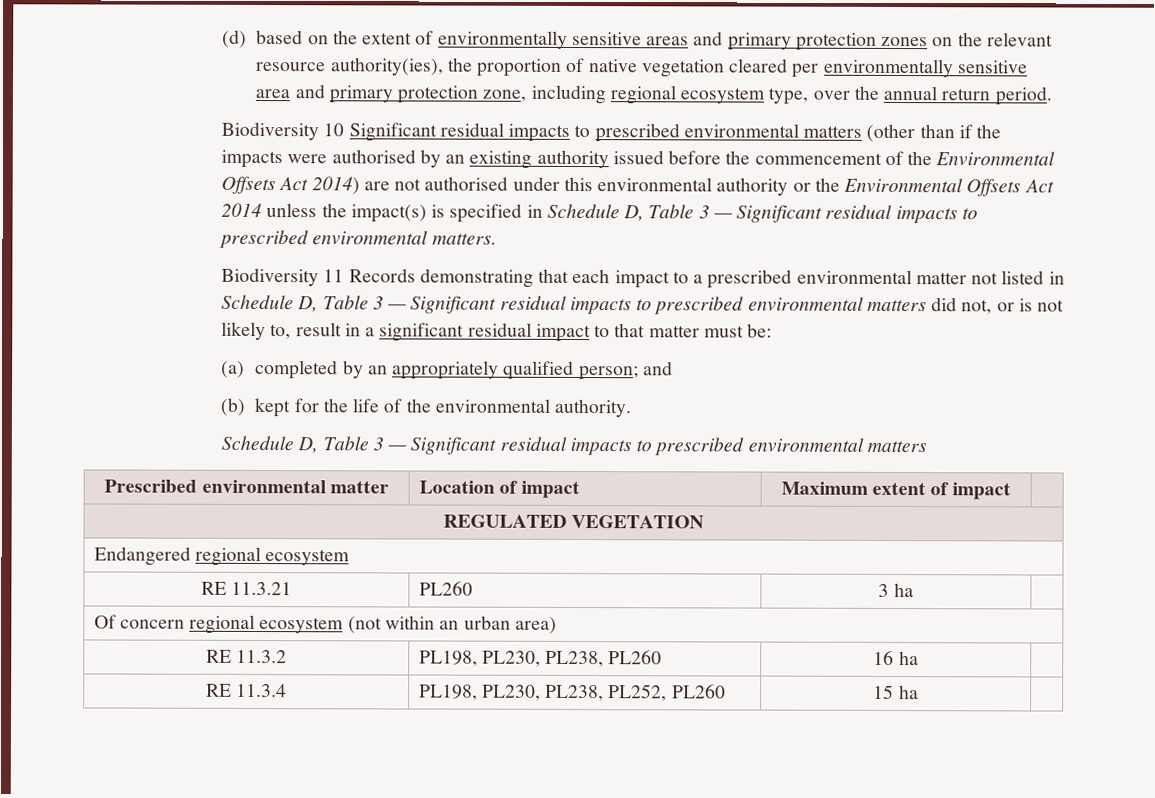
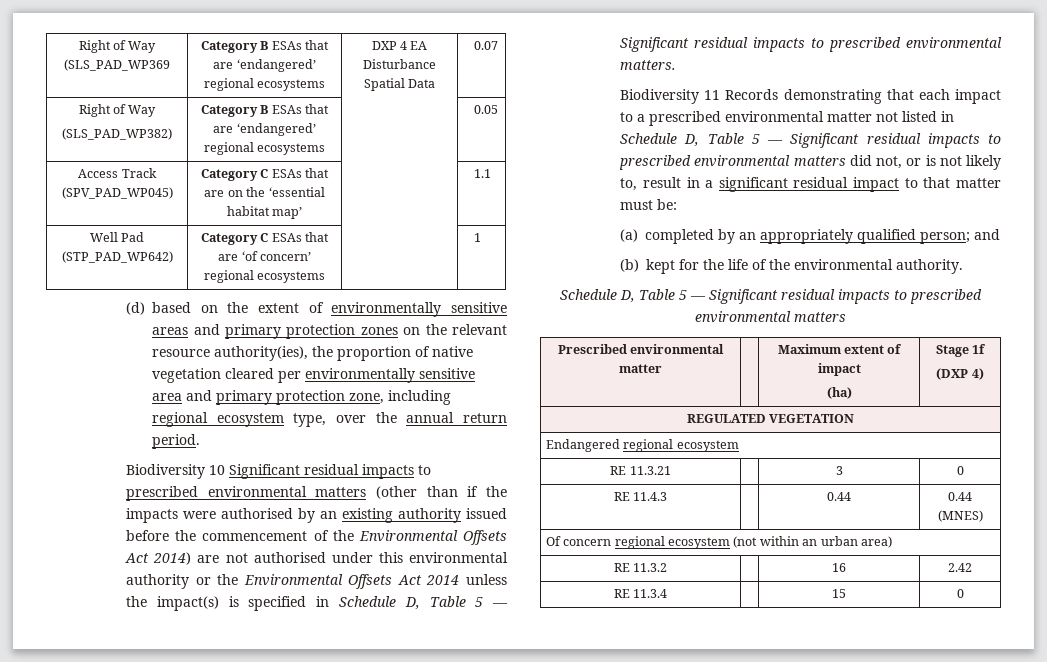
+ Right of Way (SLS_PAD_WP369 | Category B ESAs that are ‘endangered’ regional ecosystems | DXP 4 EA Disturbance Spatial Data | 0.07
+ Right of Way
+ (SLS_PAD_WP382) | Category B ESAs that are ‘endangered’ regional ecosystems | | 0.05
+ Access Track (SPV_PAD_WP045) | Category C ESAs that are on the ‘essential habitat map’ | | 1.1
+ Well Pad (STP_PAD_WP642) | Category C ESAs that are ‘of concern’ regional ecosystems | | 1
- Biodiversity 10 Significant residual impacts to prescribed environmental matters (other than if the impacts were authorised by an existing authority issued before the commencement of the Environmental Offsets Act 2014) are not authorised under this environmental authority or the Environmental Offsets Act 2014 unless the impact(s) is specified in Schedule D, Table 3 — Significant residual impacts to prescribed environmental matters.
+ Biodiversity 10 Significant residual impacts to prescribed environmental matters (other than if the impacts were authorised by an existing authority issued before the commencement of the Environmental Offsets Act 2014) are not authorised under this environmental authority or the Environmental Offsets Act 2014 unless the impact(s) is specified in Schedule D, Table 5 — Significant residual impacts to prescribed environmental matters.
- Biodiversity 11 Records demonstrating that each impact to a prescribed environmental matter not listed in Schedule D, Table 3 — Significant residual impacts to prescribed environmental matters did not, or is not likely to, result in a significant residual impact to that matter must be:
+ Biodiversity 11 Records demonstrating that each impact to a prescribed environmental matter not listed in Schedule D, Table 5 — Significant residual impacts to prescribed environmental matters did not, or is not likely to, result in a significant residual impact to that matter must be:
  (b) kept for the life of the environmental authority.
- Schedule D, Table 3 — Significant residual impacts to prescribed environmental matters
+ Schedule D, Table 5 — Significant residual impacts to prescribed environmental matters
- Prescribed environmental matter | Location of impact | Maximum extent of impact |
+ Prescribed environmental matter | | Maximum extent of impact
+ (ha) | Stage 1f
+ (DXP 4)
- RE 11.3.21 | PL260 | 3 ha |
+ RE 11.3.21 | | 3 | 0
+ RE 11.4.3 | | 0.44 | 0.44 (MNES)
- RE 11.3.2 | PL198, PL230, PL238, PL260 | 16 ha |
+ RE 11.3.2 | | 16 | 2.42
- RE 11.3.4 | PL198, PL230, PL238, PL252, PL260 | 15 ha |
+ RE 11.3.4 | | 15 | 0

